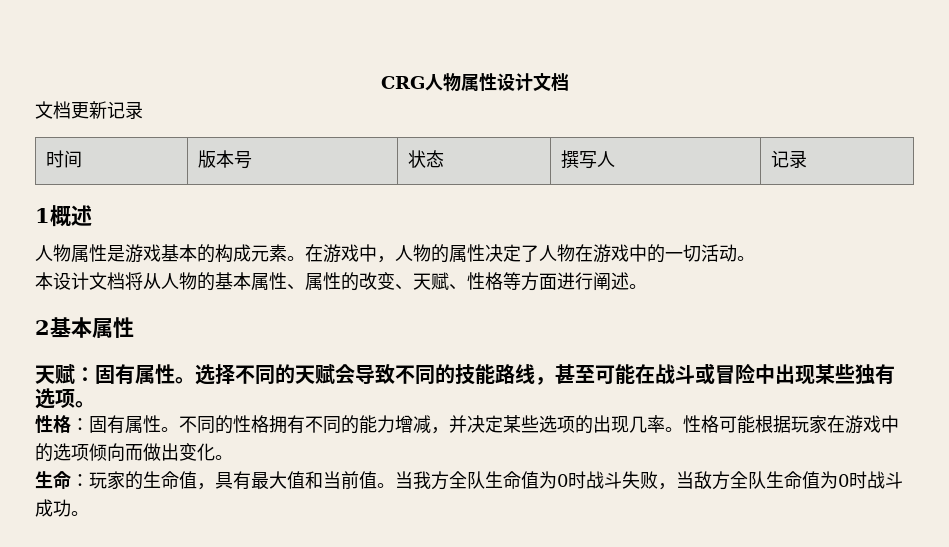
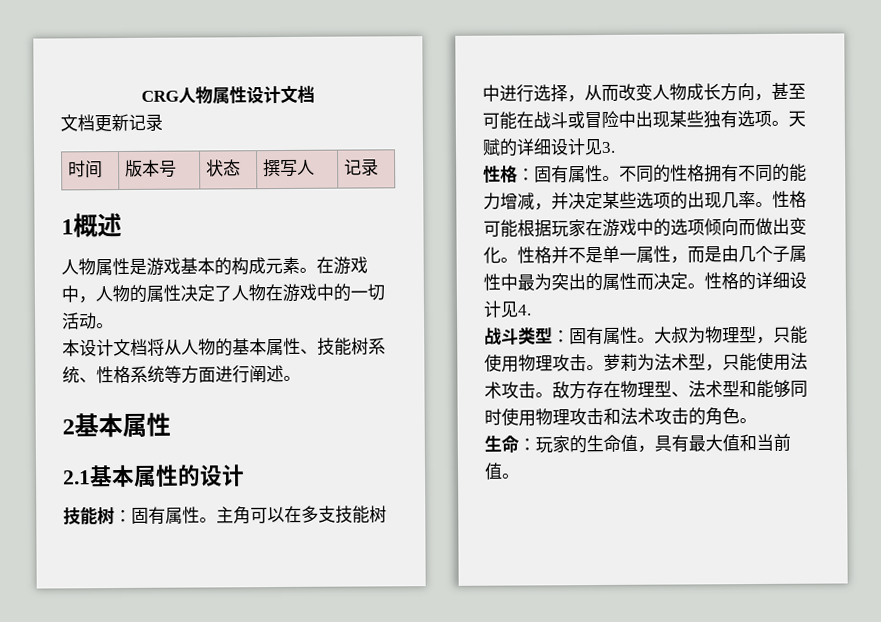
- 本设计文档将从人物的基本属性、属性的改变、天赋、性格等方面进行阐述。
+ 本设计文档将从人物的基本属性、技能树系统、性格系统等方面进行阐述。
- 天赋：固有属性。选择不同的天赋会导致不同的技能路线，甚至可能在战斗或冒险中出现某些独有选项。
+ 2.1基本属性的设计
+ 技能树：固有属性。主角可以在多支技能树中进行选择，从而改变人物成长方向，甚至可能在战斗或冒险中出现某些独有选项。天赋的详细设计见3.
+ 性格并不是单一属性，而是由几个子属性中最为突出的属性而决定。性格的详细设计见4.
+ 战斗类型：固有属性。大叔为物理型，只能使用物理攻击。萝莉为法术型，只能使用法术攻击。敌方存在物理型、法术型和能够同时使用物理攻击和法术攻击的角色。
- 当我方全队生命值为0时战斗失败，当敌方全队生命值为0时战斗成功。

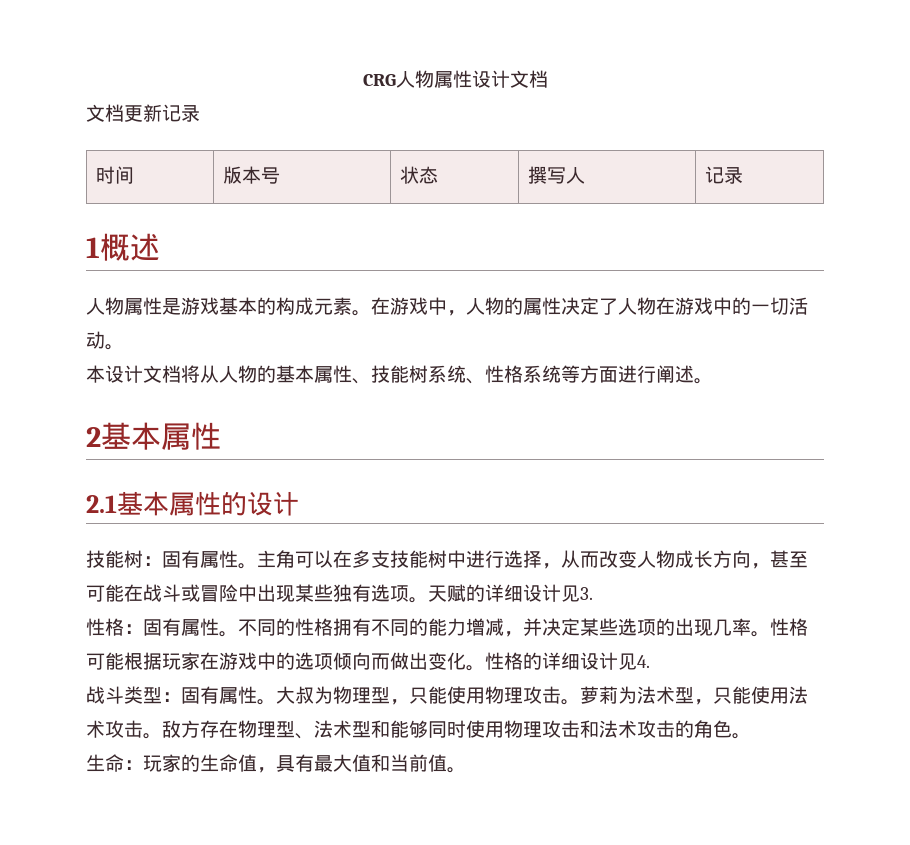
- 性格并不是单一属性，而是由几个子属性中最为突出的属性而决定。性格的详细设计见4.
+ 性格的详细设计见4.

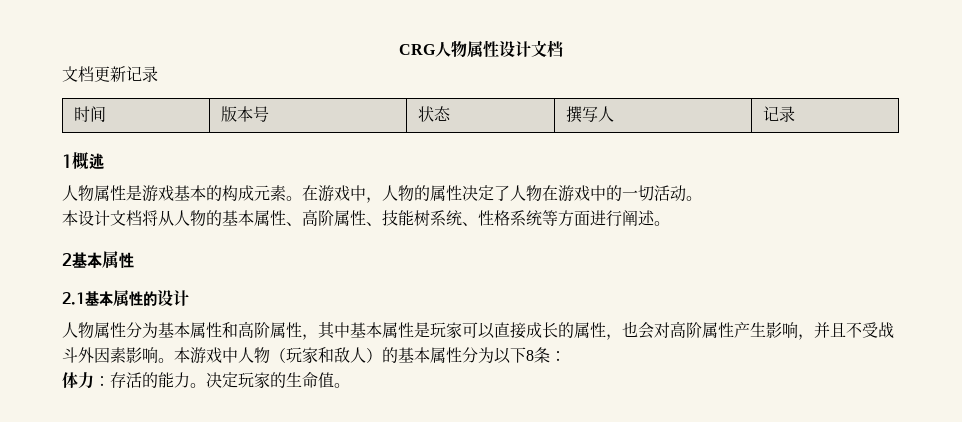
- 本设计文档将从人物的基本属性、技能树系统、性格系统等方面进行阐述。
+ 本设计文档将从人物的基本属性、高阶属性、技能树系统、性格系统等方面进行阐述。
- 技能树：固有属性。主角可以在多支技能树中进行选择，从而改变人物成长方向，甚至可能在战斗或冒险中出现某些独有选项。天赋的详细设计见3.
- 性格：固有属性。不同的性格拥有不同的能力增减，并决定某些选项的出现几率。性格可能根据玩家在游戏中的选项倾向而做出变化。性格的详细设计见4.
- 战斗类型：固有属性。大叔为物理型，只能使用物理攻击。萝莉为法术型，只能使用法术攻击。敌方存在物理型、法术型和能够同时使用物理攻击和法术攻击的角色。
- 生命：玩家的生命值，具有最大值和当前值。
+ 人物属性分为基本属性和高阶属性，其中基本属性是玩家可以直接成长的属性，也会对高阶属性产生影响，并且不受战斗外因素影响。本游戏中人物（玩家和敌人）的基本属性分为以下8条：
+ 体力：存活的能力。决定玩家的生命值。

